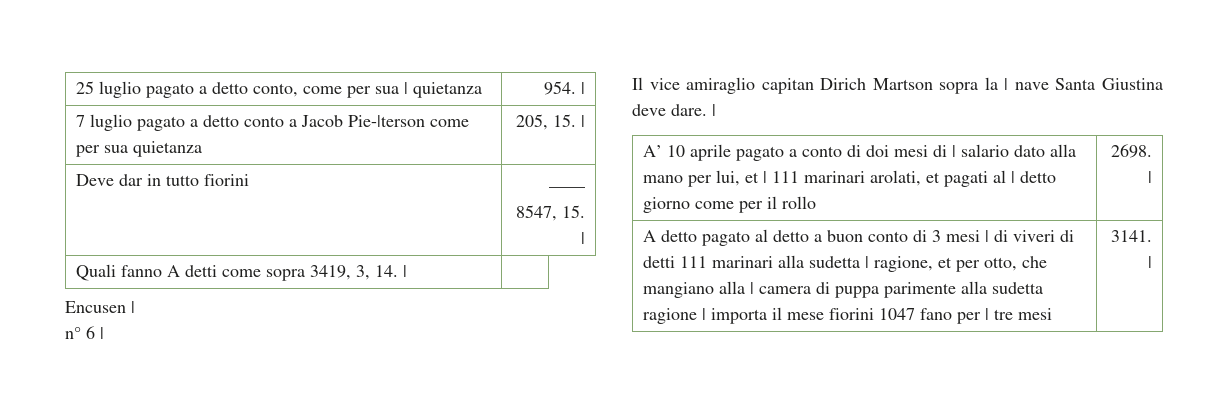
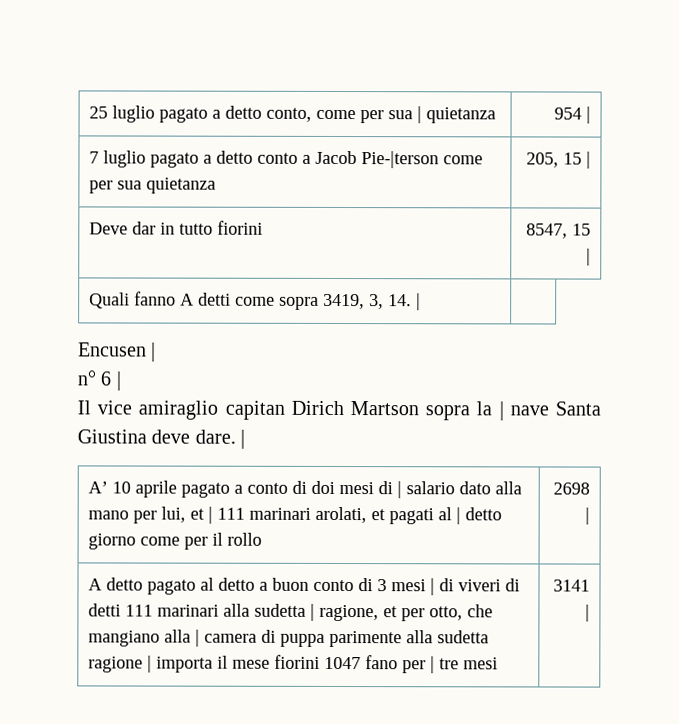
- 25 luglio pagato a detto conto, come per sua | quietanza | 954. |
+ 25 luglio pagato a detto conto, come per sua | quietanza | 954 |
- 7 luglio pagato a detto conto a Jacob Pie-|terson come per sua quietanza | 205, 15. |
+ 7 luglio pagato a detto conto a Jacob Pie-|terson come per sua quietanza | 205, 15 |
- Deve dar in tutto fiorini | ____
- 8547, 15. |
+ Deve dar in tutto fiorini | 8547, 15 |
- A’ 10 aprile pagato a conto di doi mesi di | salario dato alla mano per lui, et | 111 marinari arolati, et pagati al | detto giorno come per il rollo | 2698. |
+ A’ 10 aprile pagato a conto di doi mesi di | salario dato alla mano per lui, et | 111 marinari arolati, et pagati al | detto giorno come per il rollo | 2698 |
- 3141. |
+ 3141 |

